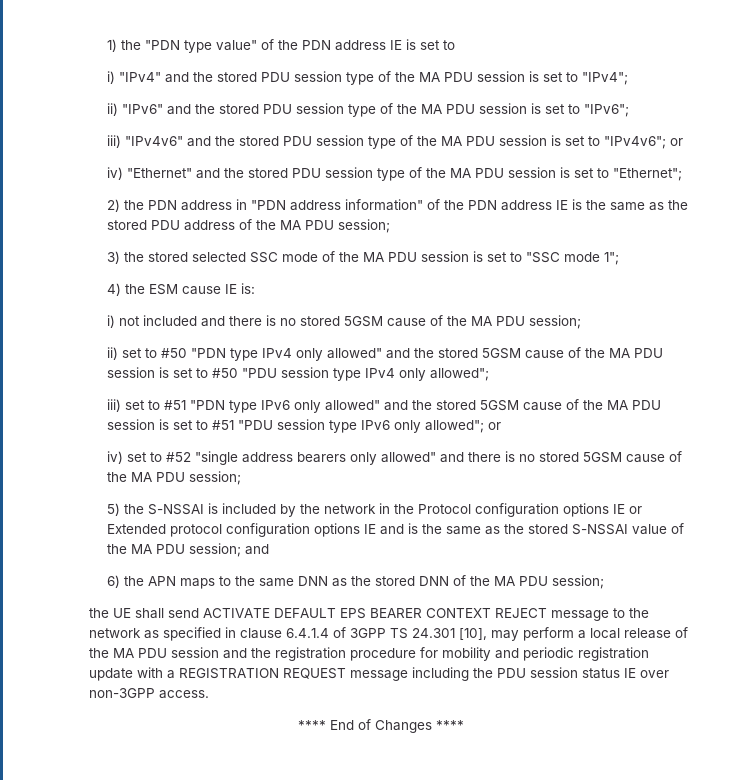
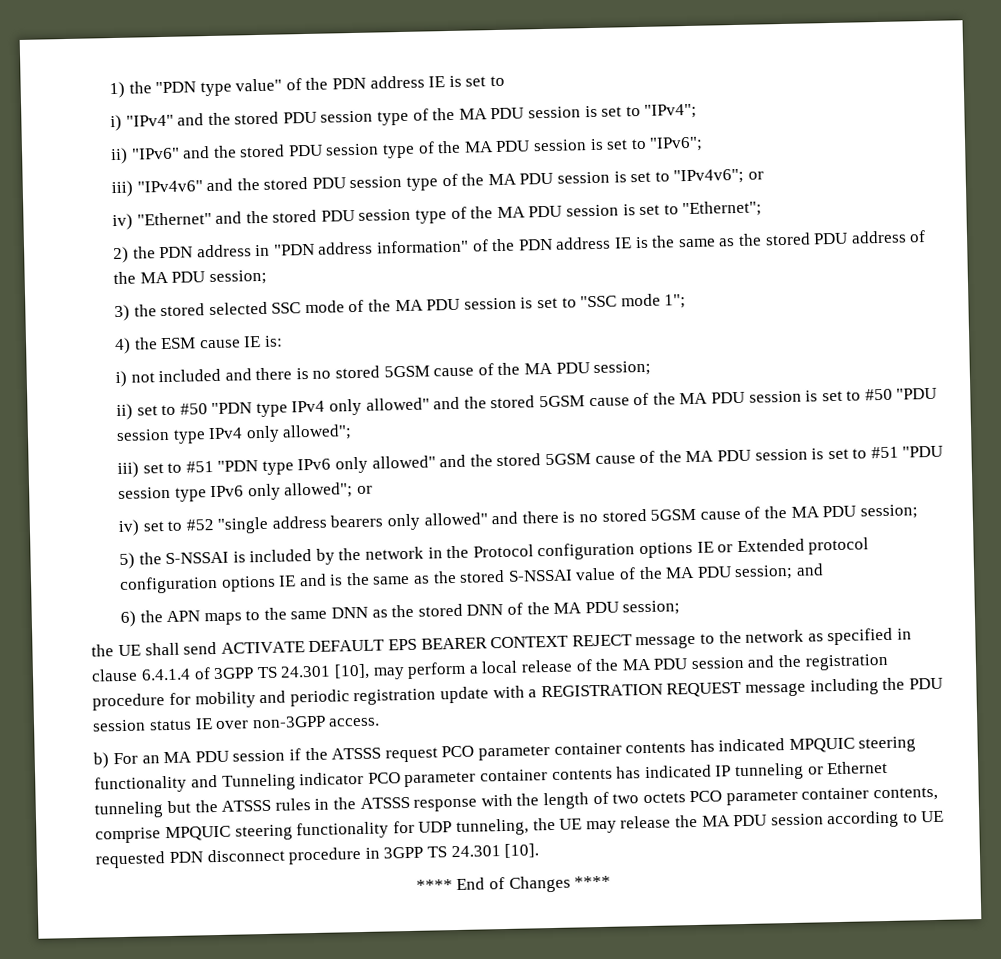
+ b) For an MA PDU session if the ATSSS request PCO parameter container contents has indicated MPQUIC steering functionality and Tunneling indicator PCO parameter container contents has indicated IP tunneling or Ethernet tunneling but the ATSSS rules in the ATSSS response with the length of two octets PCO parameter container contents, comprise MPQUIC steering functionality for UDP tunneling, the UE may release the MA PDU session according to UE requested PDN disconnect procedure in 3GPP TS 24.301 [10].

